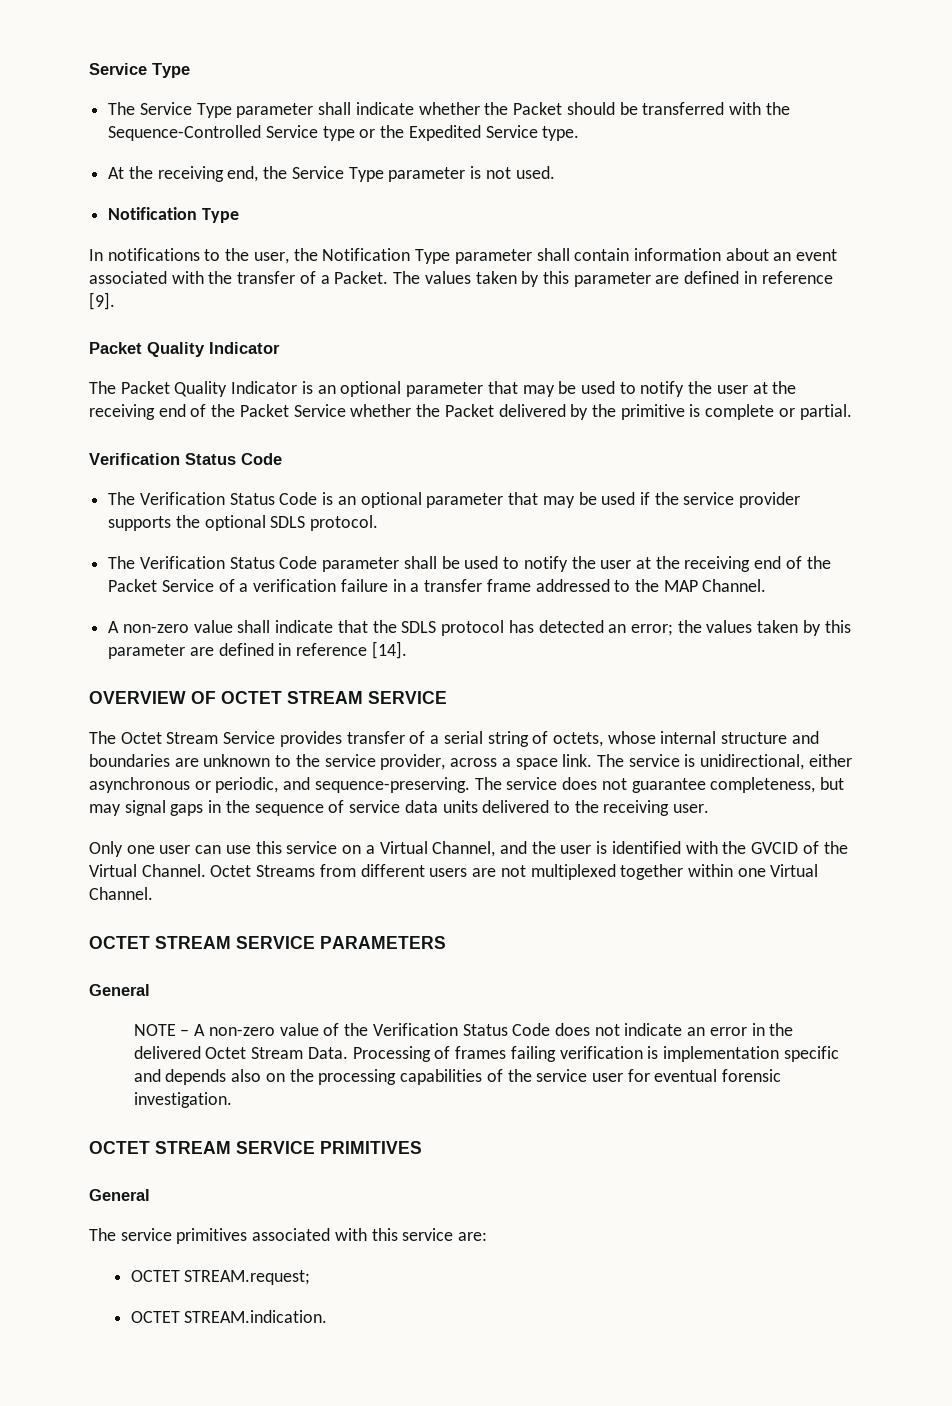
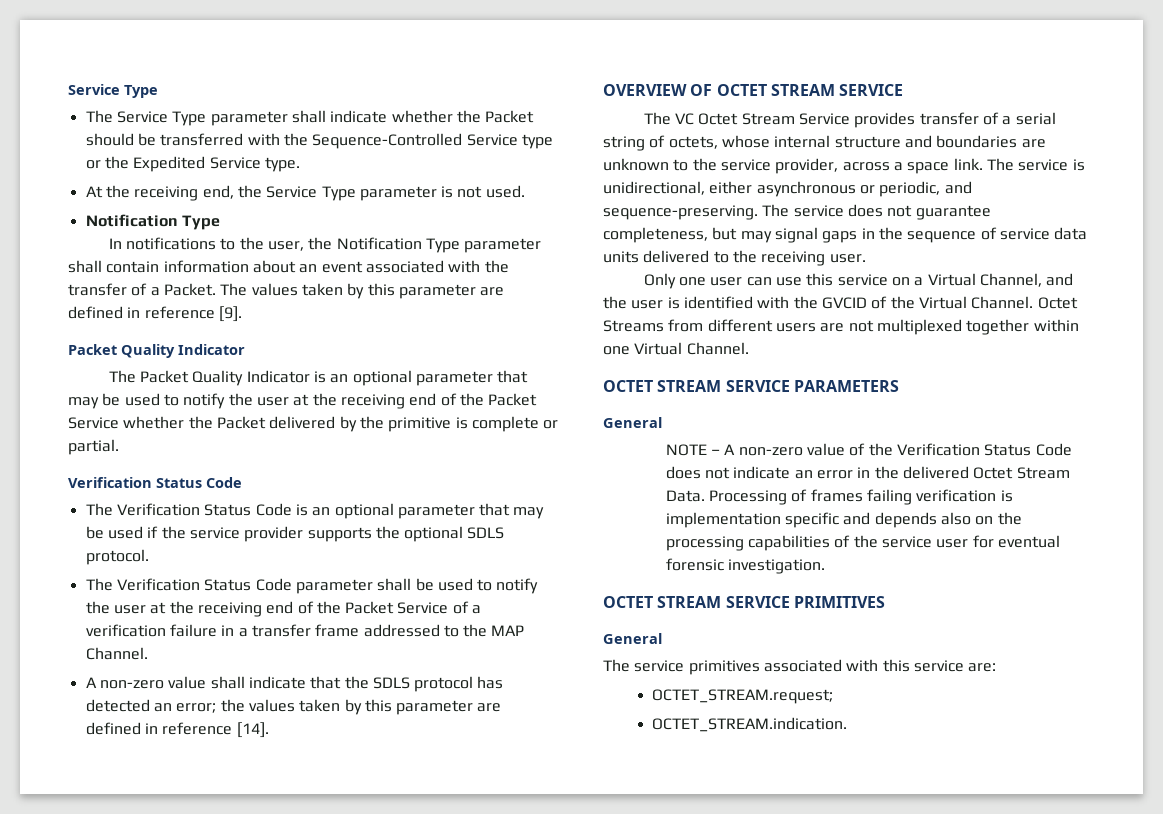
- The Octet Stream Service provides transfer of a serial string of octets, whose internal structure and boundaries are unknown to the service provider, across a space link.
+ The VC Octet Stream Service provides transfer of a serial string of octets, whose internal structure and boundaries are unknown to the service provider, across a space link.
- OCTET STREAM.request;
- OCTET STREAM.indication.
+ OCTET_STREAM.request;
+ OCTET_STREAM.indication.

